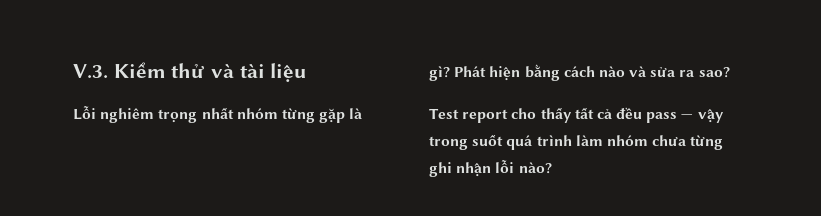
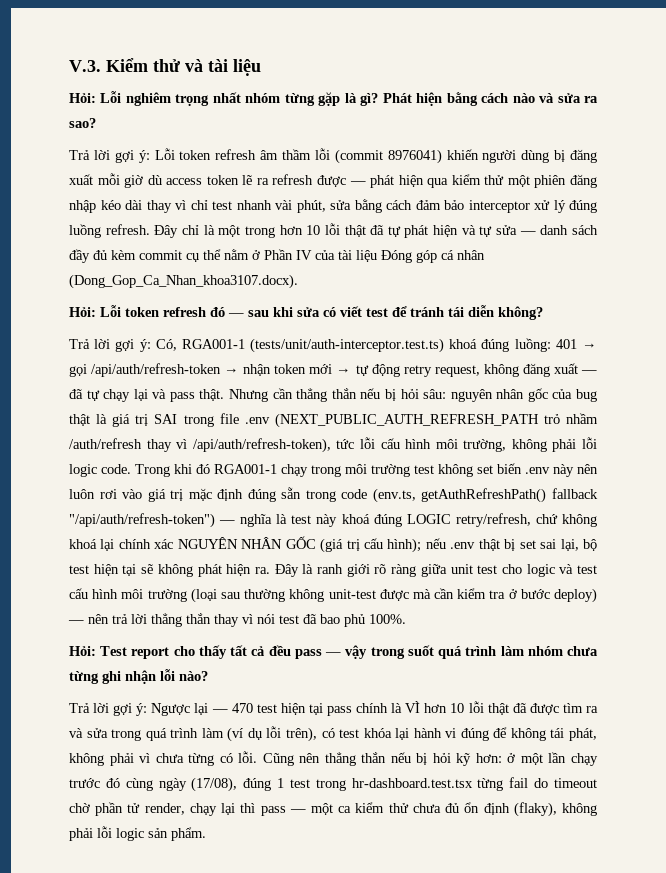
- Lỗi nghiêm trọng nhất nhóm từng gặp là gì?
+ Hỏi: Lỗi nghiêm trọng nhất nhóm từng gặp là gì?
- Test report cho thấy tất cả đều pass — vậy trong suốt quá trình làm nhóm chưa từng ghi nhận lỗi nào?
+ Trả lời gợi ý: Lỗi token refresh âm thầm lỗi (commit 8976041) khiến người dùng bị đăng xuất mỗi giờ dù access token lẽ ra refresh được — phát hiện qua kiểm thử một phiên đăng nhập kéo dài thay vì chỉ test nhanh vài phút, sửa bằng cách đảm bảo interceptor xử lý đúng luồng refresh. Đây chỉ là một trong hơn 10 lỗi thật đã tự phát hiện và tự sửa — danh sách đầy đủ kèm commit cụ thể nằm ở Phần IV của tài liệu Đóng góp cá nhân (Dong_Gop_Ca_Nhan_khoa3107.docx).
+ Hỏi: Lỗi token refresh đó — sau khi sửa có viết test để tránh tái diễn không?
+ Trả lời gợi ý: Có, RGA001-1 (tests/unit/auth-interceptor.test.ts) khoá đúng luồng: 401 → gọi /api/auth/refresh-token → nhận token mới → tự động retry request, không đăng xuất — đã tự chạy lại và pass thật. Nhưng cần thẳng thắn nếu bị hỏi sâu: nguyên nhân gốc của bug thật là giá trị SAI trong file .env (NEXT_PUBLIC_AUTH_REFRESH_PATH trỏ nhầm /auth/refresh thay vì /api/auth/refresh-token), tức lỗi cấu hình môi trường, không phải lỗi logic code. Trong khi đó RGA001-1 chạy trong môi trường test không set biến .env này nên luôn rơi vào giá trị mặc định đúng sẵn trong code (env.ts, getAuthRefreshPath() fallback "/api/auth/refresh-token") — nghĩa là test này khoá đúng LOGIC retry/refresh, chứ không khoá lại chính xác NGUYÊN NHÂN GỐC (giá trị cấu hình); nếu .env thật bị set sai lại, bộ test hiện tại sẽ không phát hiện ra. Đây là ranh giới rõ ràng giữa unit test cho logic và test cấu hình môi trường (loại sau thường không unit-test được mà cần kiểm tra ở bước deploy) — nên trả lời thẳng thắn thay vì nói test đã bao phủ 100%.
+ Hỏi: Test report cho thấy tất cả đều pass — vậy trong suốt quá trình làm nhóm chưa từng ghi nhận lỗi nào?
+ Trả lời gợi ý: Ngược lại — 470 test hiện tại pass chính là VÌ hơn 10 lỗi thật đã được tìm ra và sửa trong quá trình làm (ví dụ lỗi trên), có test khóa lại hành vi đúng để không tái phát, không phải vì chưa từng có lỗi. Cũng nên thẳng thắn nếu bị hỏi kỹ hơn: ở một lần chạy trước đó cùng ngày (17/08), đúng 1 test trong hr-dashboard.test.tsx từng fail do timeout chờ phần tử render, chạy lại thì pass — một ca kiểm thử chưa đủ ổn định (flaky), không phải lỗi logic sản phẩm.

